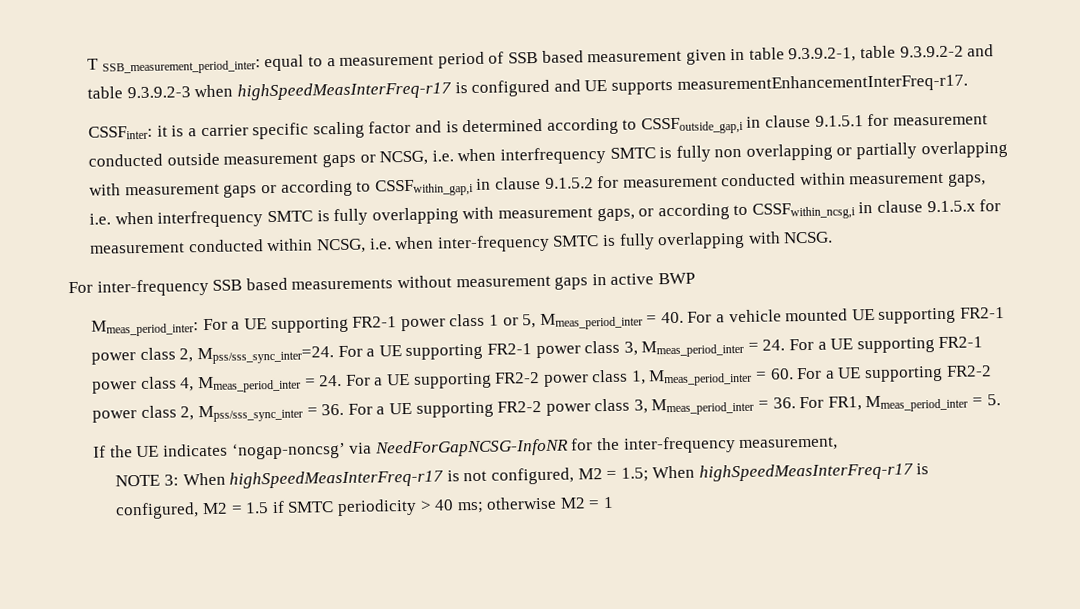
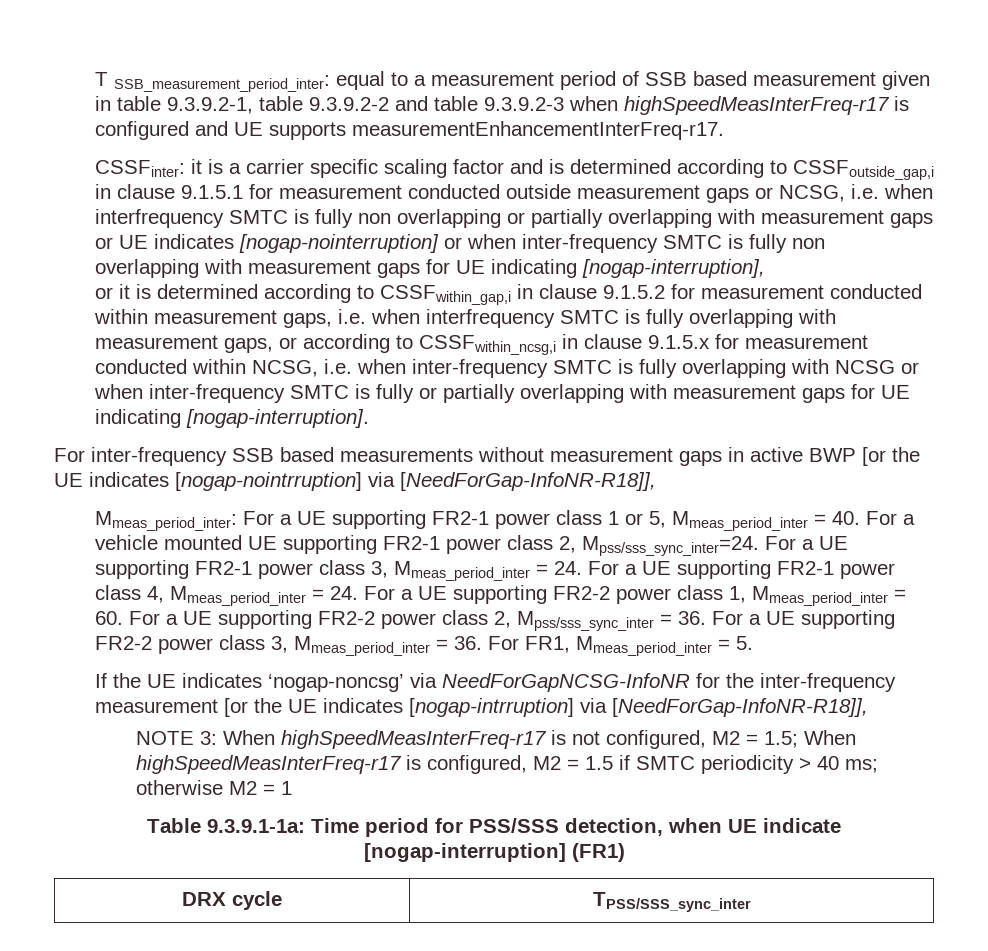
- it is a carrier specific scaling factor and is determined according to CSSFoutside_gap,i in clause 9.1.5.1 for measurement conducted outside measurement gaps or NCSG, i.e. when interfrequency SMTC is fully non overlapping or partially overlapping with measurement gaps or according to CSSFwithin_gap,i in clause 9.1.5.2 for measurement conducted within measurement gaps, i.e. when interfrequency SMTC is fully overlapping with measurement gaps, or according to CSSFwithin_ncsg,i in clause 9.1.5.x for measurement conducted within NCSG, i.e. when inter-frequency SMTC is fully overlapping with NCSG.
+ it is a carrier specific scaling factor and is determined according to CSSFoutside_gap,i in clause 9.1.5.1 for measurement conducted outside measurement gaps or NCSG, i.e. when interfrequency SMTC is fully non overlapping or partially overlapping with measurement gaps or UE indicates [nogap-nointerruption] or when inter-frequency SMTC is fully non overlapping with measurement gaps for UE indicating [nogap-interruption],
+ or it is determined according to CSSFwithin_gap,i in clause 9.1.5.2 for measurement conducted within measurement gaps, i.e. when interfrequency SMTC is fully overlapping with measurement gaps, or according to CSSFwithin_ncsg,i in clause 9.1.5.x for measurement conducted within NCSG, i.e. when inter-frequency SMTC is fully overlapping with NCSG or when inter-frequency SMTC is fully or partially overlapping with measurement gaps for UE indicating [nogap-interruption].
- For inter-frequency SSB based measurements without measurement gaps in active BWP
+ For inter-frequency SSB based measurements without measurement gaps in active BWP [or the UE indicates [nogap-nointrruption] via [NeedForGap-InfoNR-R18]],
- If the UE indicates ‘nogap-noncsg’ via NeedForGapNCSG-InfoNR for the inter-frequency measurement,
+ If the UE indicates ‘nogap-noncsg’ via NeedForGapNCSG-InfoNR for the inter-frequency measurement [or the UE indicates [nogap-intrruption] via [NeedForGap-InfoNR-R18]],
+ Table 9.3.9.1-1a: Time period for PSS/SSS detection, when UE indicate [nogap-interruption] (FR1)
+ DRX cycle | TPSS/SSS_sync_inter

